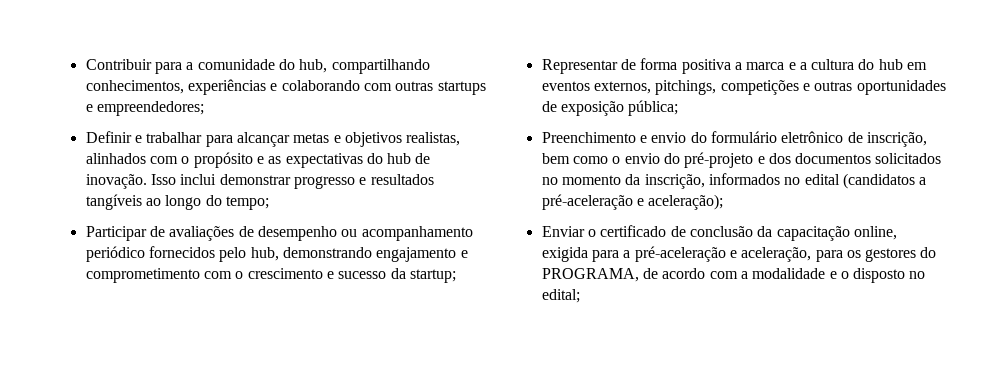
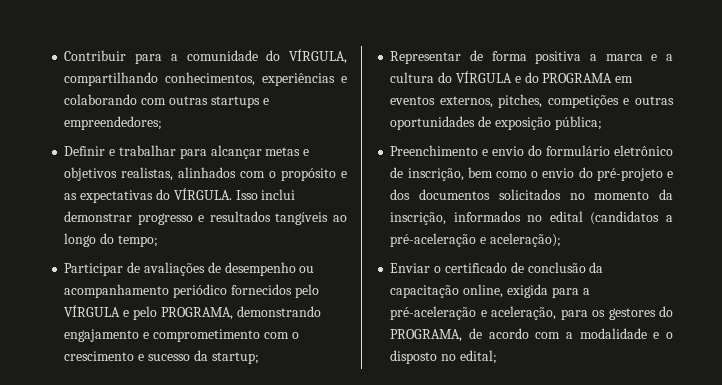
- Contribuir para a comunidade do hub, compartilhando conhecimentos, experiências e colaborando com outras startups e empreendedores;
+ Contribuir para a comunidade do VÍRGULA, compartilhando conhecimentos, experiências e colaborando com outras startups e empreendedores;
- Definir e trabalhar para alcançar metas e objetivos realistas, alinhados com o propósito e as expectativas do hub de inovação.
+ Definir e trabalhar para alcançar metas e objetivos realistas, alinhados com o propósito e as expectativas do VÍRGULA.
- Participar de avaliações de desempenho ou acompanhamento periódico fornecidos pelo hub, demonstrando engajamento e comprometimento com o crescimento e sucesso da startup;
+ Participar de avaliações de desempenho ou acompanhamento periódico fornecidos pelo VÍRGULA e pelo PROGRAMA, demonstrando engajamento e comprometimento com o crescimento e sucesso da startup;
- Representar de forma positiva a marca e a cultura do hub em eventos externos, pitchings, competições e outras oportunidades de exposição pública;
+ Representar de forma positiva a marca e a cultura do VÍRGULA e do PROGRAMA em eventos externos, pitches, competições e outras oportunidades de exposição pública;

